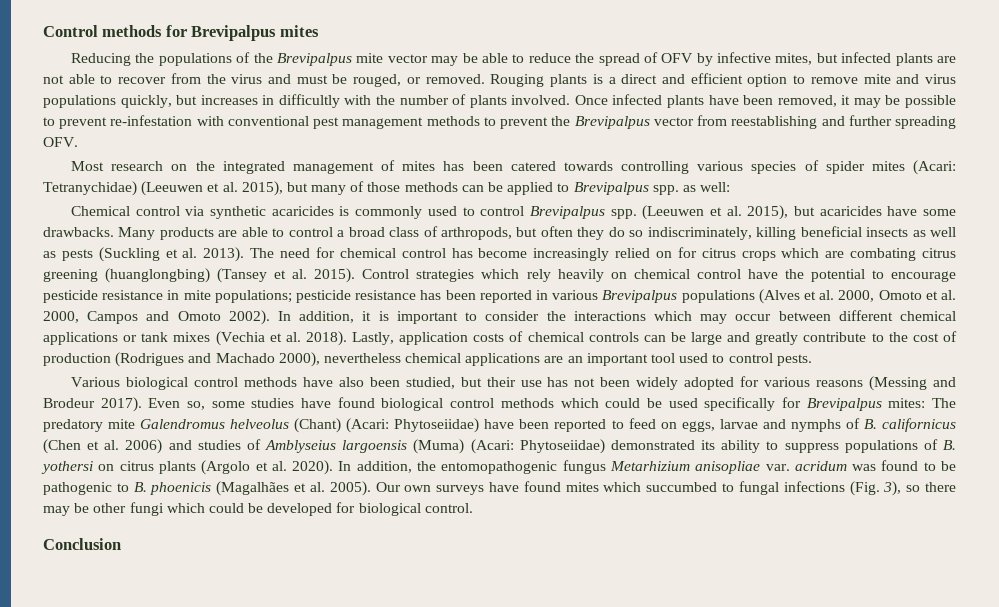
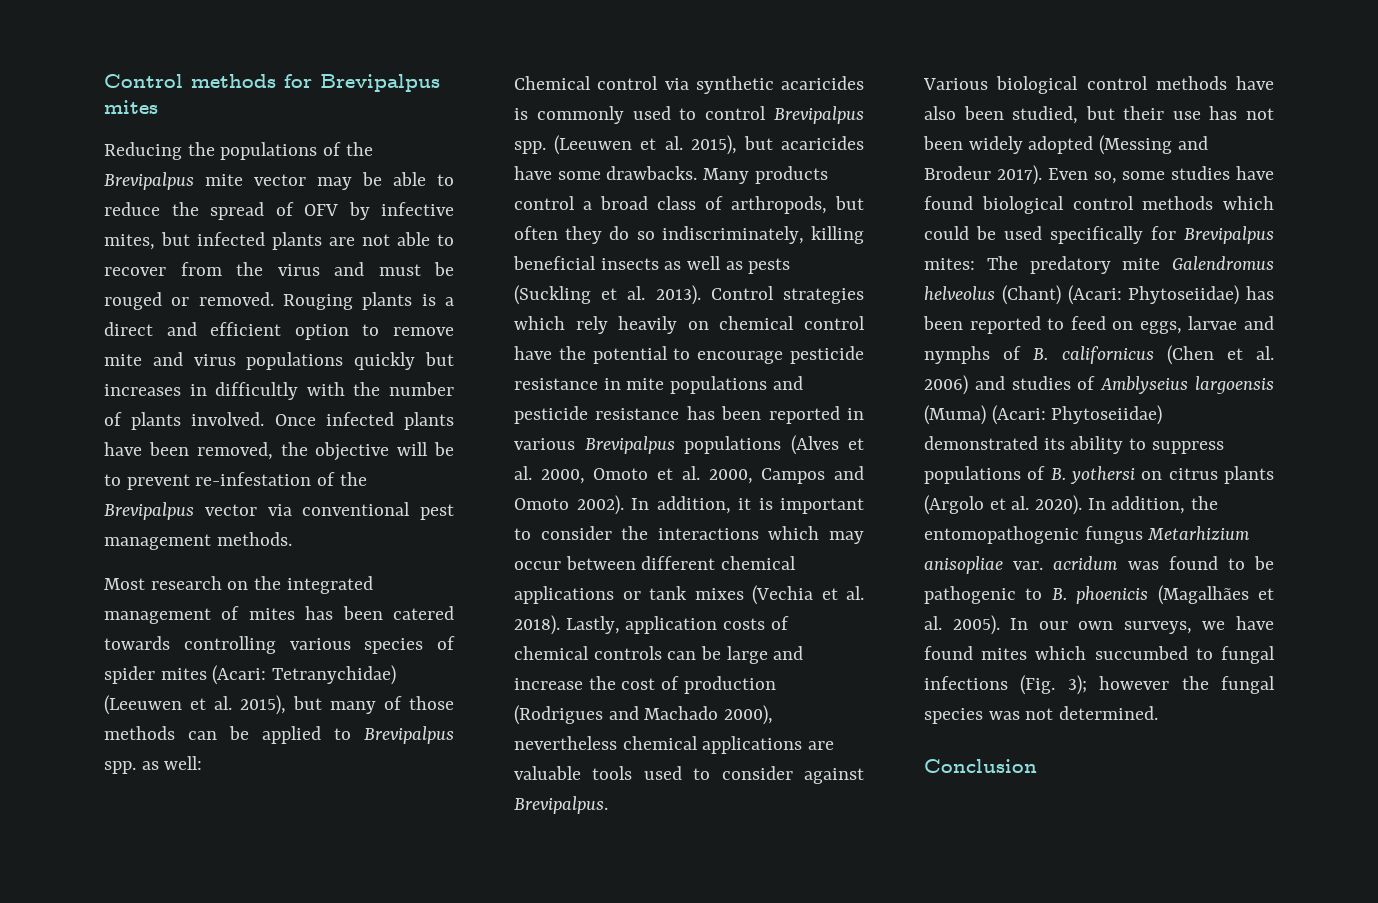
- Reducing the populations of the Brevipalpus mite vector may be able to reduce the spread of OFV by infective mites, but infected plants are not able to recover from the virus and must be rouged, or removed.
+ Reducing the populations of the Brevipalpus mite vector may be able to reduce the spread of OFV by infective mites, but infected plants are not able to recover from the virus and must be rouged or removed.
- Rouging plants is a direct and efficient option to remove mite and virus populations quickly, but increases in difficultly with the number of plants involved.
+ Rouging plants is a direct and efficient option to remove mite and virus populations quickly but increases in difficultly with the number of plants involved.
- Once infected plants have been removed, it may be possible to prevent re-infestation with conventional pest management methods to prevent the Brevipalpus vector from reestablishing and further spreading OFV.
+ Once infected plants have been removed, the objective will be to prevent re-infestation of the Brevipalpus vector via conventional pest management methods.
- Many products are able to control a broad class of arthropods, but often they do so indiscriminately, killing beneficial insects as well as pests (Suckling et al. 2013).
+ Many products control a broad class of arthropods, but often they do so indiscriminately, killing beneficial insects as well as pests (Suckling et al. 2013).
- The need for chemical control has become increasingly relied on for citrus crops which are combating citrus greening (huanglongbing) (Tansey et al. 2015).
- Control strategies which rely heavily on chemical control have the potential to encourage pesticide resistance in mite populations; pesticide resistance has been reported in various Brevipalpus populations (Alves et al. 2000, Omoto et al. 2000, Campos and Omoto 2002).
+ Control strategies which rely heavily on chemical control have the potential to encourage pesticide resistance in mite populations and pesticide resistance has been reported in various Brevipalpus populations (Alves et al. 2000, Omoto et al. 2000, Campos and Omoto 2002).
- Lastly, application costs of chemical controls can be large and greatly contribute to the cost of production (Rodrigues and Machado 2000), nevertheless chemical applications are an important tool used to control pests.
+ Lastly, application costs of chemical controls can be large and increase the cost of production (Rodrigues and Machado 2000), nevertheless chemical applications are valuable tools used to consider against Brevipalpus.
- Various biological control methods have also been studied, but their use has not been widely adopted for various reasons (Messing and Brodeur 2017).
+ Various biological control methods have also been studied, but their use has not been widely adopted (Messing and Brodeur 2017).
- Phytoseiidae) have been reported to feed on eggs, larvae and nymphs of B. californicus (Chen et al. 2006) and studies of Amblyseius largoensis (Muma) (Acari:
+ Phytoseiidae) has been reported to feed on eggs, larvae and nymphs of B. californicus (Chen et al. 2006) and studies of Amblyseius largoensis (Muma) (Acari:
- Our own surveys have found mites which succumbed to fungal infections (Fig. 3), so there may be other fungi which could be developed for biological control.
+ In our own surveys, we have found mites which succumbed to fungal infections (Fig. 3); however the fungal species was not determined.

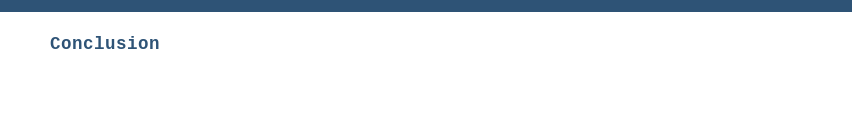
- Control methods for Brevipalpus mites
- Reducing the populations of the Brevipalpus mite vector may be able to reduce the spread of OFV by infective mites, but infected plants are not able to recover from the virus and must be rouged or removed. Rouging plants is a direct and efficient option to remove mite and virus populations quickly but increases in difficultly with the number of plants involved. Once infected plants have been removed, the objective will be to prevent re-infestation of the Brevipalpus vector via conventional pest management methods.
- Most research on the integrated management of mites has been catered towards controlling various species of spider mites (Acari: Tetranychidae) (Leeuwen et al. 2015), but many of those methods can be applied to Brevipalpus spp. as well:
- Chemical control via synthetic acaricides is commonly used to control Brevipalpus spp. (Leeuwen et al. 2015), but acaricides have some drawbacks. Many products control a broad class of arthropods, but often they do so indiscriminately, killing beneficial insects as well as pests (Suckling et al. 2013). Control strategies which rely heavily on chemical control have the potential to encourage pesticide resistance in mite populations and pesticide resistance has been reported in various Brevipalpus populations (Alves et al. 2000, Omoto et al. 2000, Campos and Omoto 2002). In addition, it is important to consider the interactions which may occur between different chemical applications or tank mixes (Vechia et al. 2018). Lastly, application costs of chemical controls can be large and increase the cost of production (Rodrigues and Machado 2000), nevertheless chemical applications are valuable tools used to consider against Brevipalpus.
- Various biological control methods have also been studied, but their use has not been widely adopted (Messing and Brodeur 2017). Even so, some studies have found biological control methods which could be used specifically for Brevipalpus mites: The predatory mite Galendromus helveolus (Chant) (Acari: Phytoseiidae) has been reported to feed on eggs, larvae and nymphs of B. californicus (Chen et al. 2006) and studies of Amblyseius largoensis (Muma) (Acari: Phytoseiidae) demonstrated its ability to suppress populations of B. yothersi on citrus plants (Argolo et al. 2020). In addition, the entomopathogenic fungus Metarhizium anisopliae var. acridum was found to be pathogenic to B. phoenicis (Magalhães et al. 2005). In our own surveys, we have found mites which succumbed to fungal infections (Fig. 3); however the fungal species was not determined.

